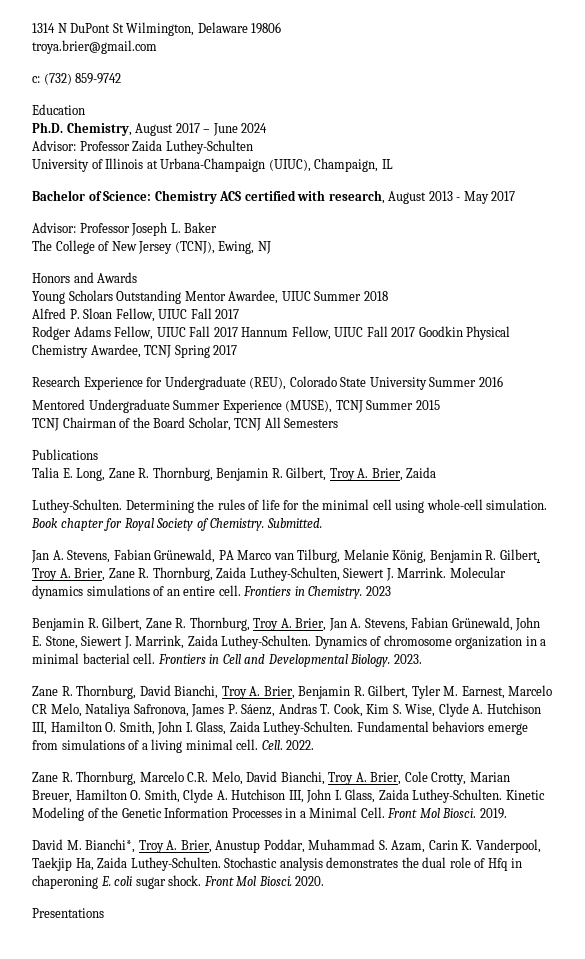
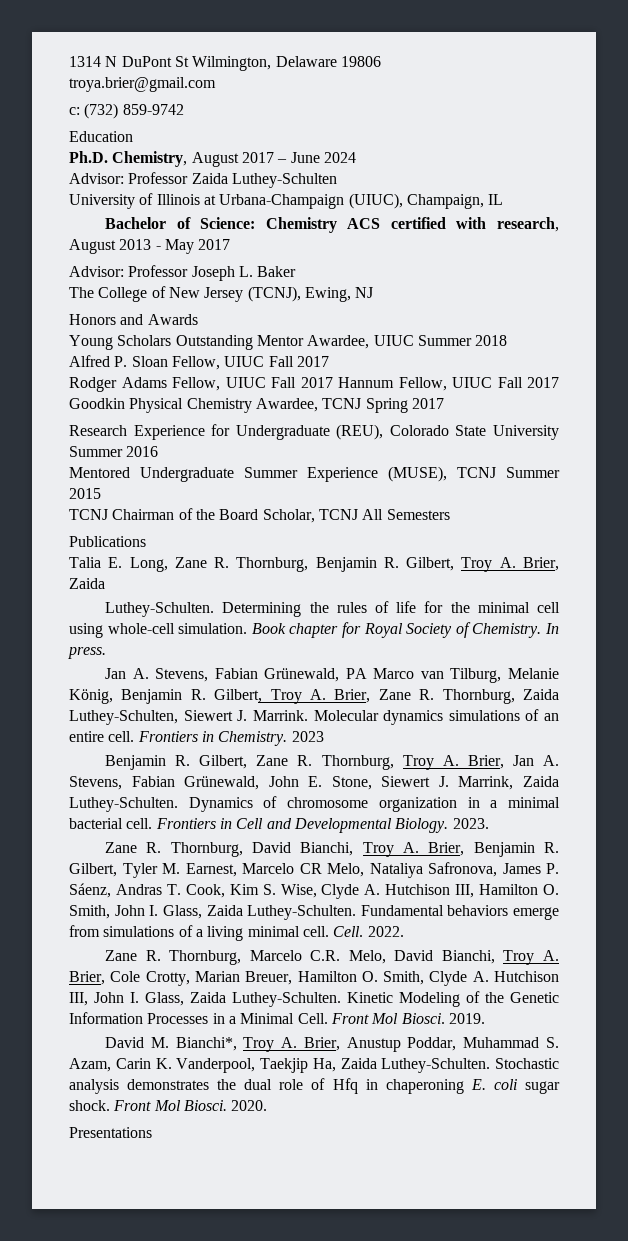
- Submitted.
+ In press.

